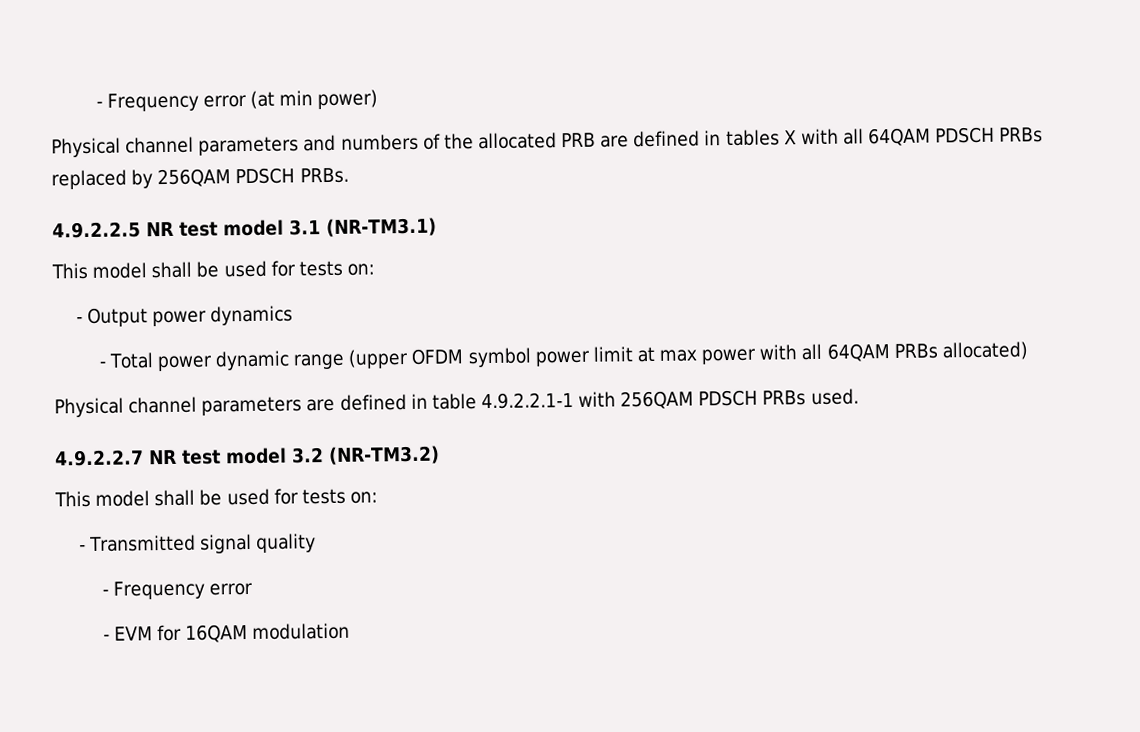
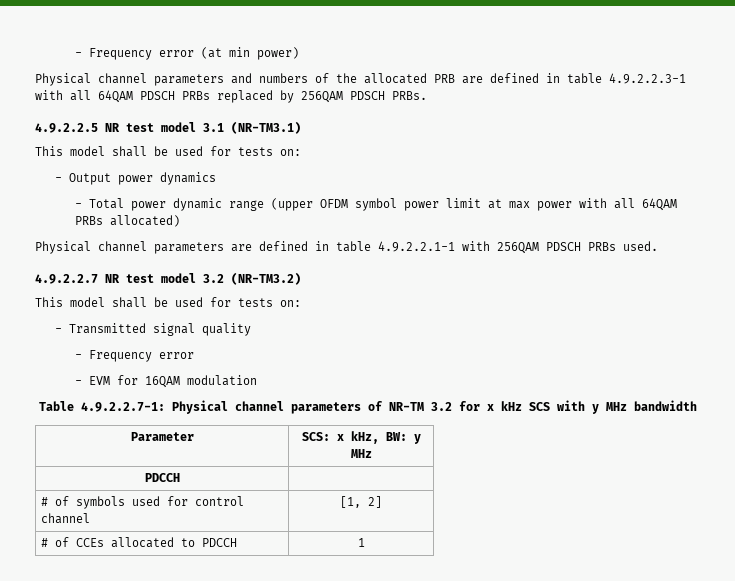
- Physical channel parameters and numbers of the allocated PRB are defined in tables X with all 64QAM PDSCH PRBs replaced by 256QAM PDSCH PRBs.
+ Physical channel parameters and numbers of the allocated PRB are defined in table 4.9.2.2.3-1 with all 64QAM PDSCH PRBs replaced by 256QAM PDSCH PRBs.
+ Table 4.9.2.2.7-1: Physical channel parameters of NR-TM 3.2 for x kHz SCS with y MHz bandwidth
+ Parameter | SCS: x kHz, BW: y MHz
+ PDCCH |
+ # of symbols used for control channel | [1, 2]
+ # of CCEs allocated to PDCCH | 1

